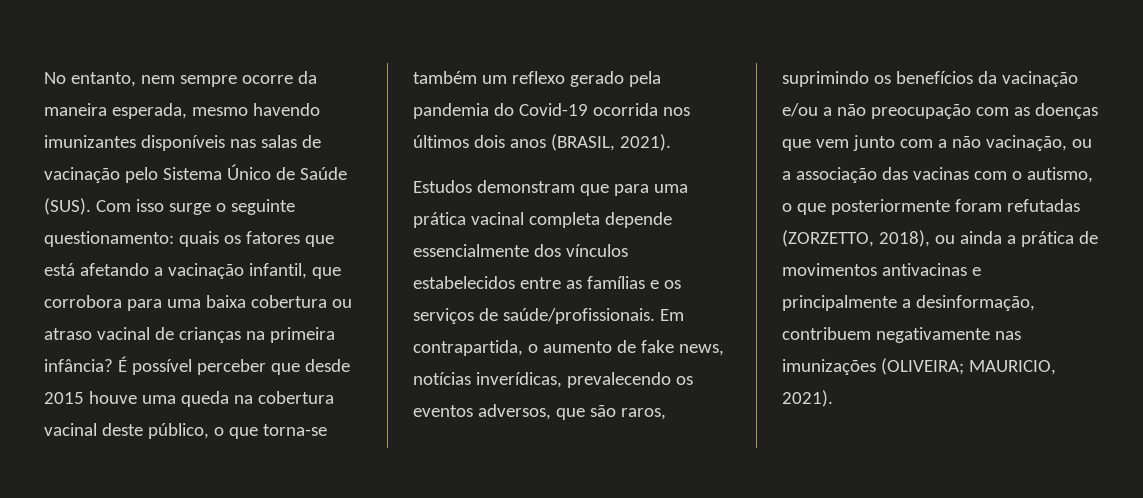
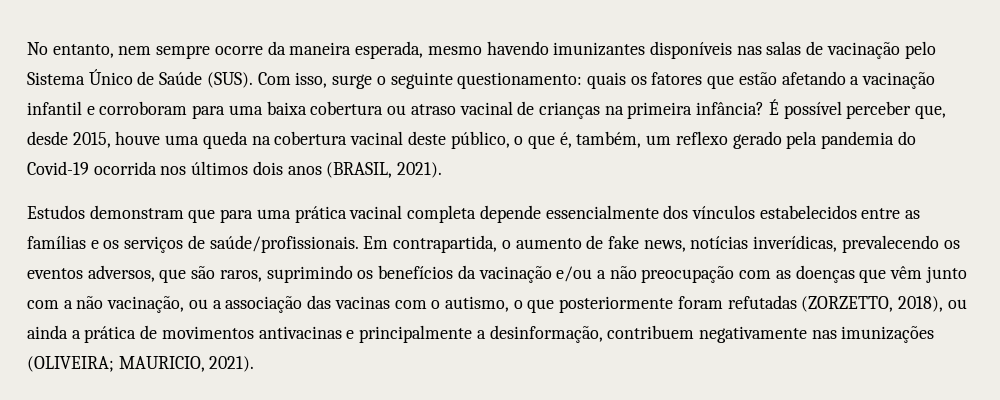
- Com isso surge o seguinte questionamento: quais os fatores que está afetando a vacinação infantil, que corrobora para uma baixa cobertura ou atraso vacinal de crianças na primeira infância?
+ Com isso, surge o seguinte questionamento: quais os fatores que estão afetando a vacinação infantil e corroboram para uma baixa cobertura ou atraso vacinal de crianças na primeira infância?
- É possível perceber que desde 2015 houve uma queda na cobertura vacinal deste público, o que torna-se também um reflexo gerado pela pandemia do Covid-19 ocorrida nos últimos dois anos (BRASIL, 2021).
+ É possível perceber que, desde 2015, houve uma queda na cobertura vacinal deste público, o que é, também, um reflexo gerado pela pandemia do Covid-19 ocorrida nos últimos dois anos (BRASIL, 2021).
- Em contrapartida, o aumento de fake news, notícias inverídicas, prevalecendo os eventos adversos, que são raros, suprimindo os benefícios da vacinação e/ou a não preocupação com as doenças que vem junto com a não vacinação, ou a associação das vacinas com o autismo, o que posteriormente foram refutadas (ZORZETTO, 2018), ou ainda a prática de movimentos antivacinas e principalmente a desinformação, contribuem negativamente nas imunizações (OLIVEIRA;
+ Em contrapartida, o aumento de fake news, notícias inverídicas, prevalecendo os eventos adversos, que são raros, suprimindo os benefícios da vacinação e/ou a não preocupação com as doenças que vêm junto com a não vacinação, ou a associação das vacinas com o autismo, o que posteriormente foram refutadas (ZORZETTO, 2018), ou ainda a prática de movimentos antivacinas e principalmente a desinformação, contribuem negativamente nas imunizações (OLIVEIRA;

